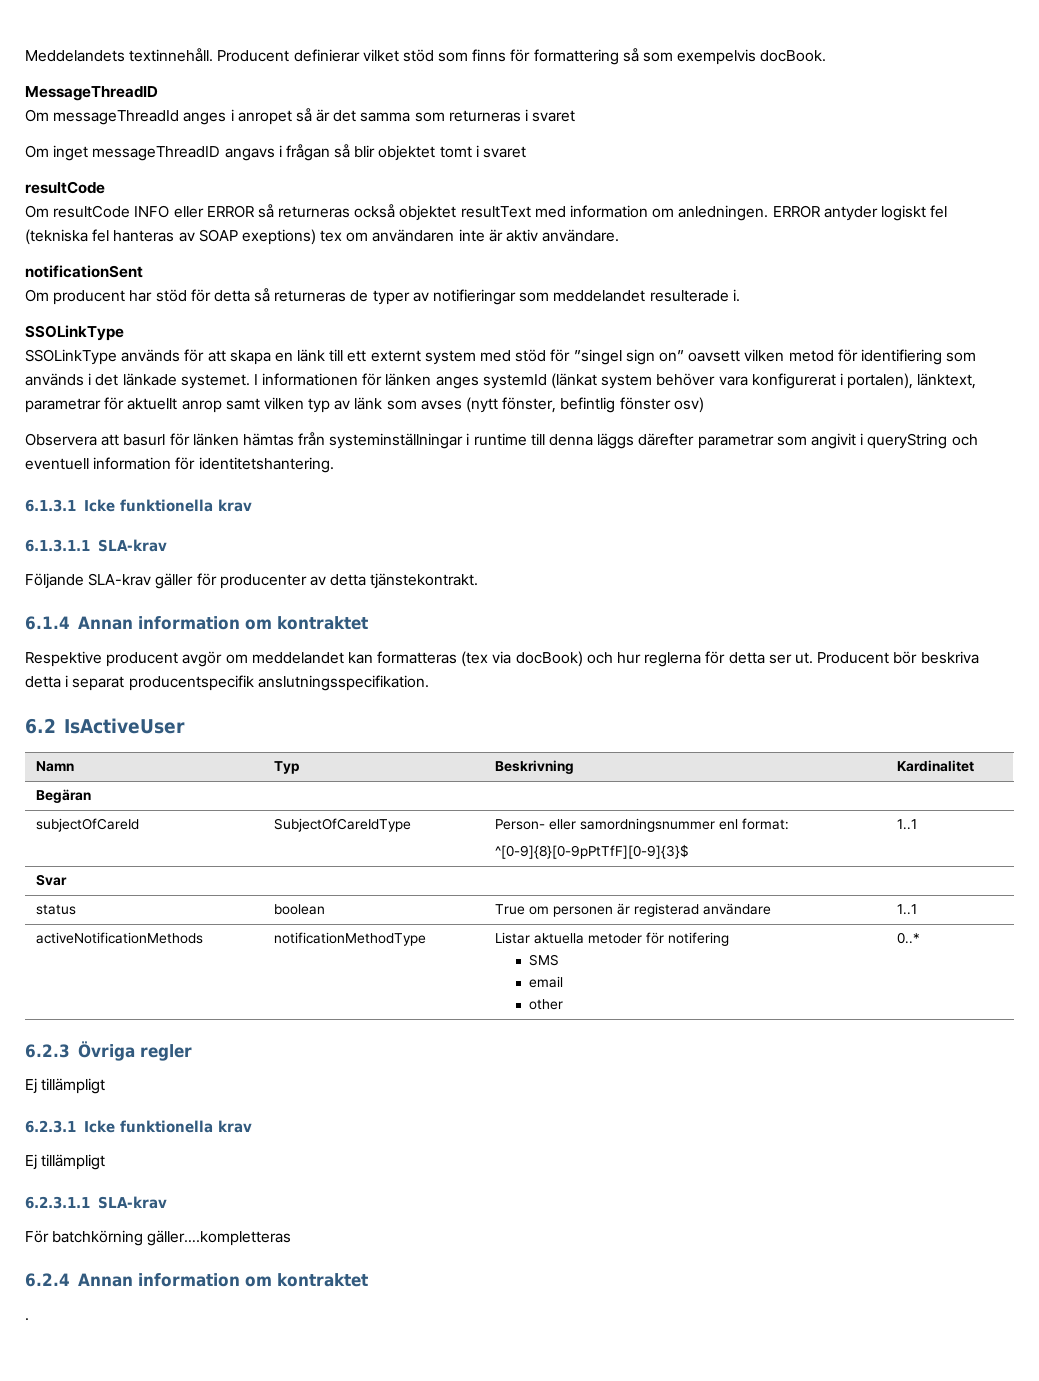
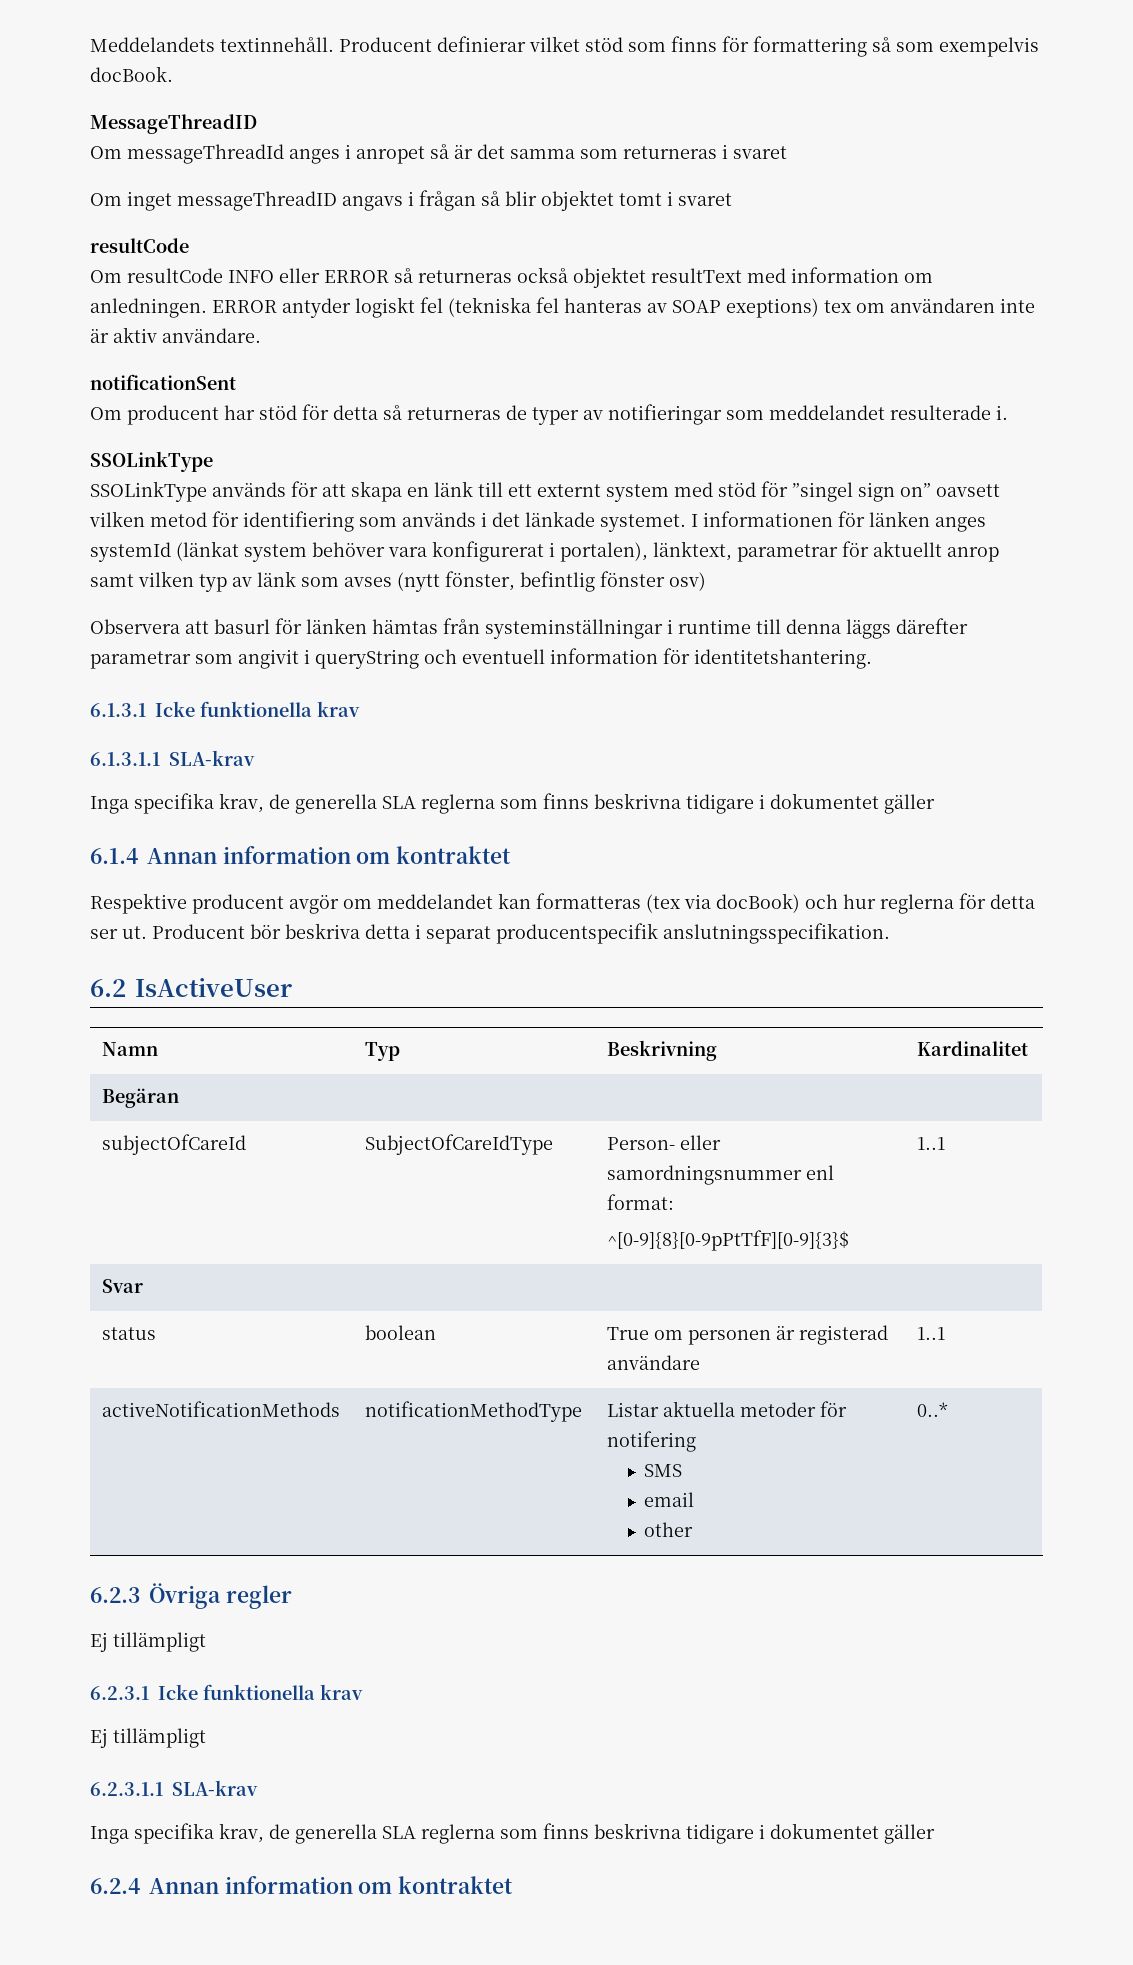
  6.1.3.1.1 SLA-krav
- Följande SLA-krav gäller för producenter av detta tjänstekontrakt.
+ Inga specifika krav, de generella SLA reglerna som finns beskrivna tidigare i dokumentet gäller
  6.2.3.1.1 SLA-krav
- För batchkörning gäller….kompletteras
+ Inga specifika krav, de generella SLA reglerna som finns beskrivna tidigare i dokumentet gäller
- .

